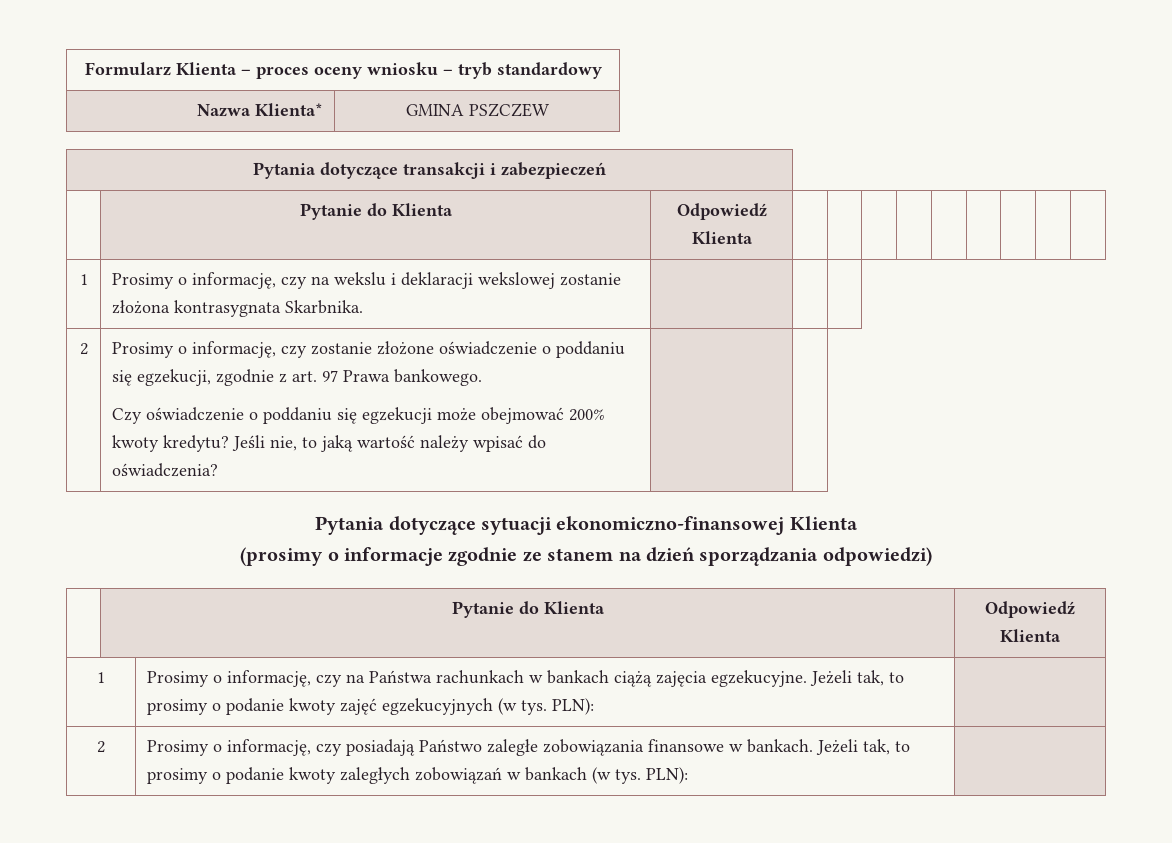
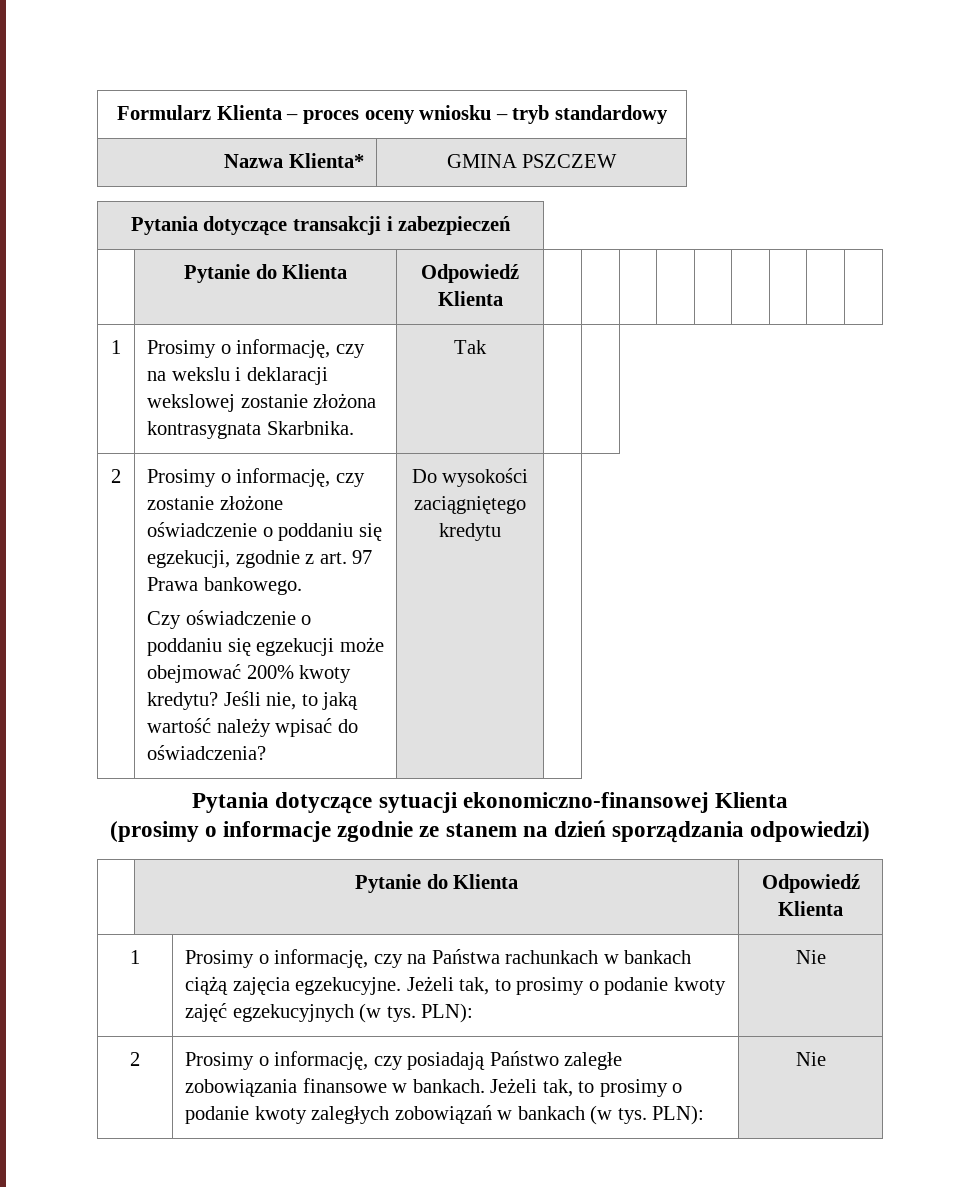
- 1 | Prosimy o informację, czy na wekslu i deklaracji wekslowej zostanie złożona kontrasygnata Skarbnika. | | |
+ 1 | Prosimy o informację, czy na wekslu i deklaracji wekslowej zostanie złożona kontrasygnata Skarbnika. | Tak | |
+ Do wysokości zaciągniętego kredytu
- 1 | Prosimy o informację, czy na Państwa rachunkach w bankach ciążą zajęcia egzekucyjne. Jeżeli tak, to prosimy o podanie kwoty zajęć egzekucyjnych (w tys. PLN): |
+ 1 | Prosimy o informację, czy na Państwa rachunkach w bankach ciążą zajęcia egzekucyjne. Jeżeli tak, to prosimy o podanie kwoty zajęć egzekucyjnych (w tys. PLN): | Nie
- 2 | Prosimy o informację, czy posiadają Państwo zaległe zobowiązania finansowe w bankach. Jeżeli tak, to prosimy o podanie kwoty zaległych zobowiązań w bankach (w tys. PLN): |
+ 2 | Prosimy o informację, czy posiadają Państwo zaległe zobowiązania finansowe w bankach. Jeżeli tak, to prosimy o podanie kwoty zaległych zobowiązań w bankach (w tys. PLN): | Nie

